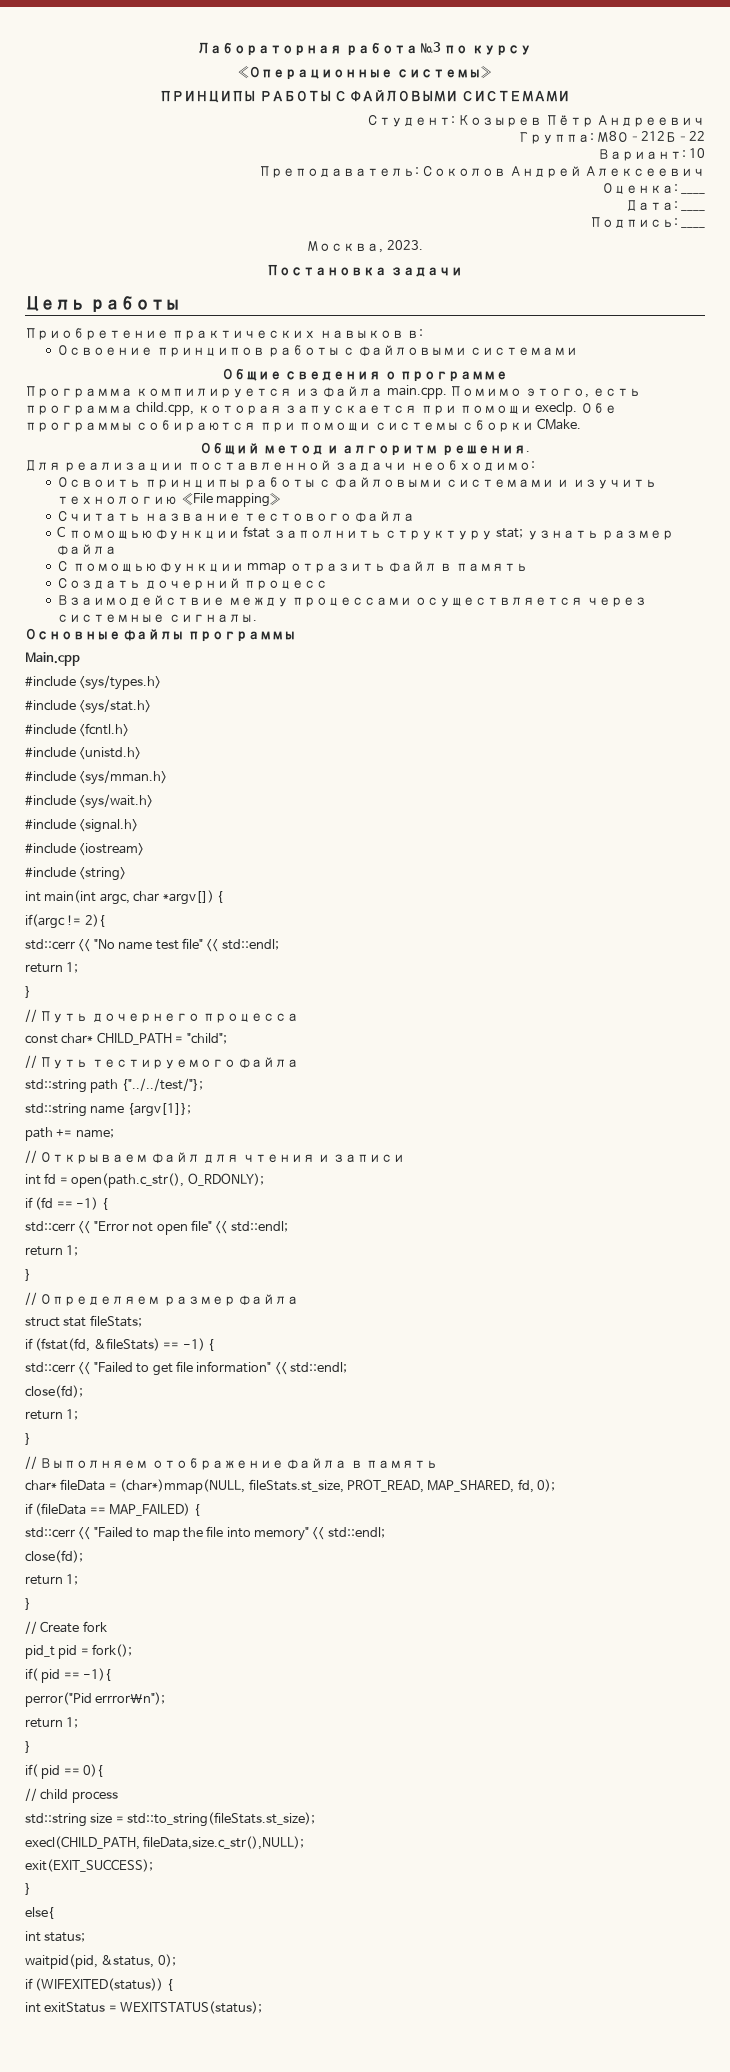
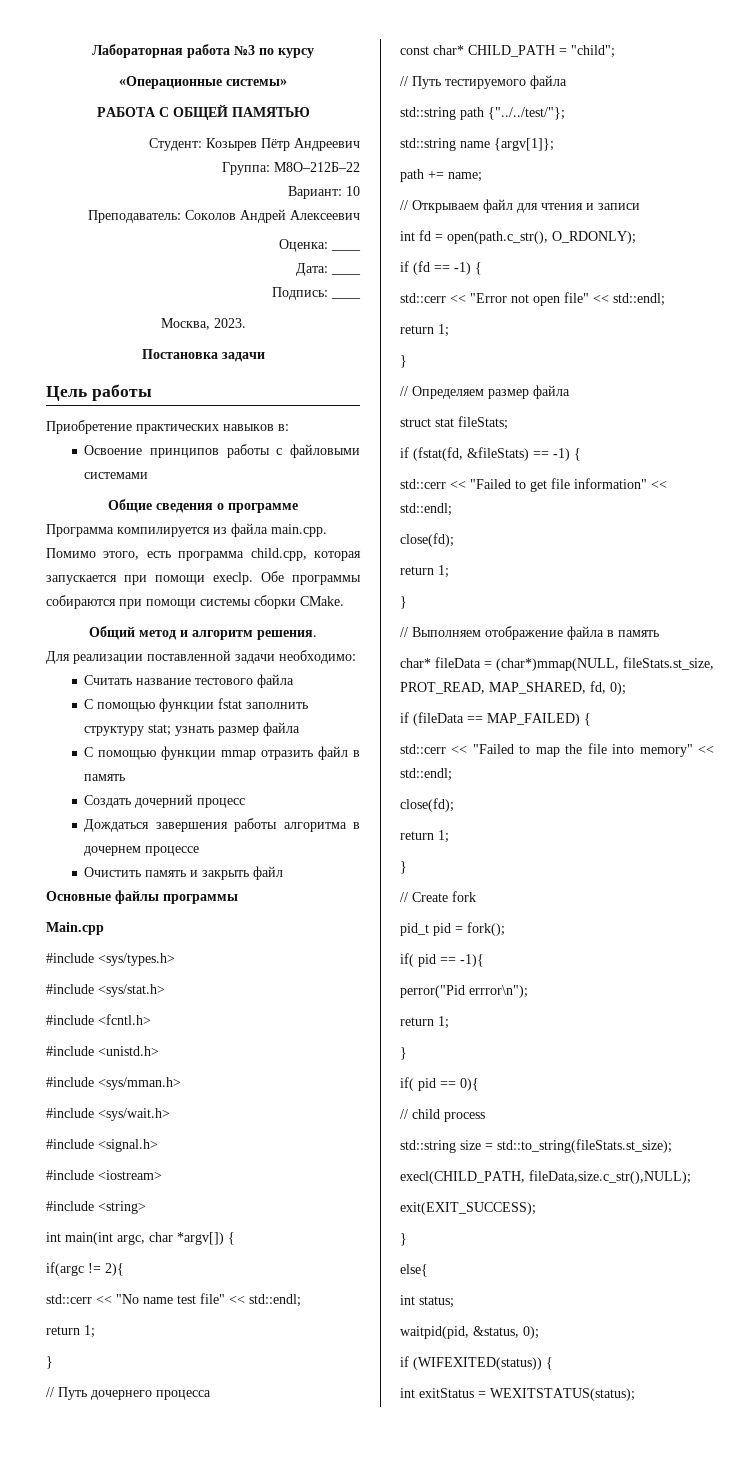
- ПРИНЦИПЫ РАБОТЫ С ФАЙЛОВЫМИ СИСТЕМАМИ
+ РАБОТА С ОБЩЕЙ ПАМЯТЬЮ
- Освоить принципы работы с файловыми системами и изучить технологию «File mapping»
- Взаимодействие между процессами осуществляется через системные сигналы.
+ Дождаться завершения работы алгоритма в дочернем процессе
+ Очистить память и закрыть файл

